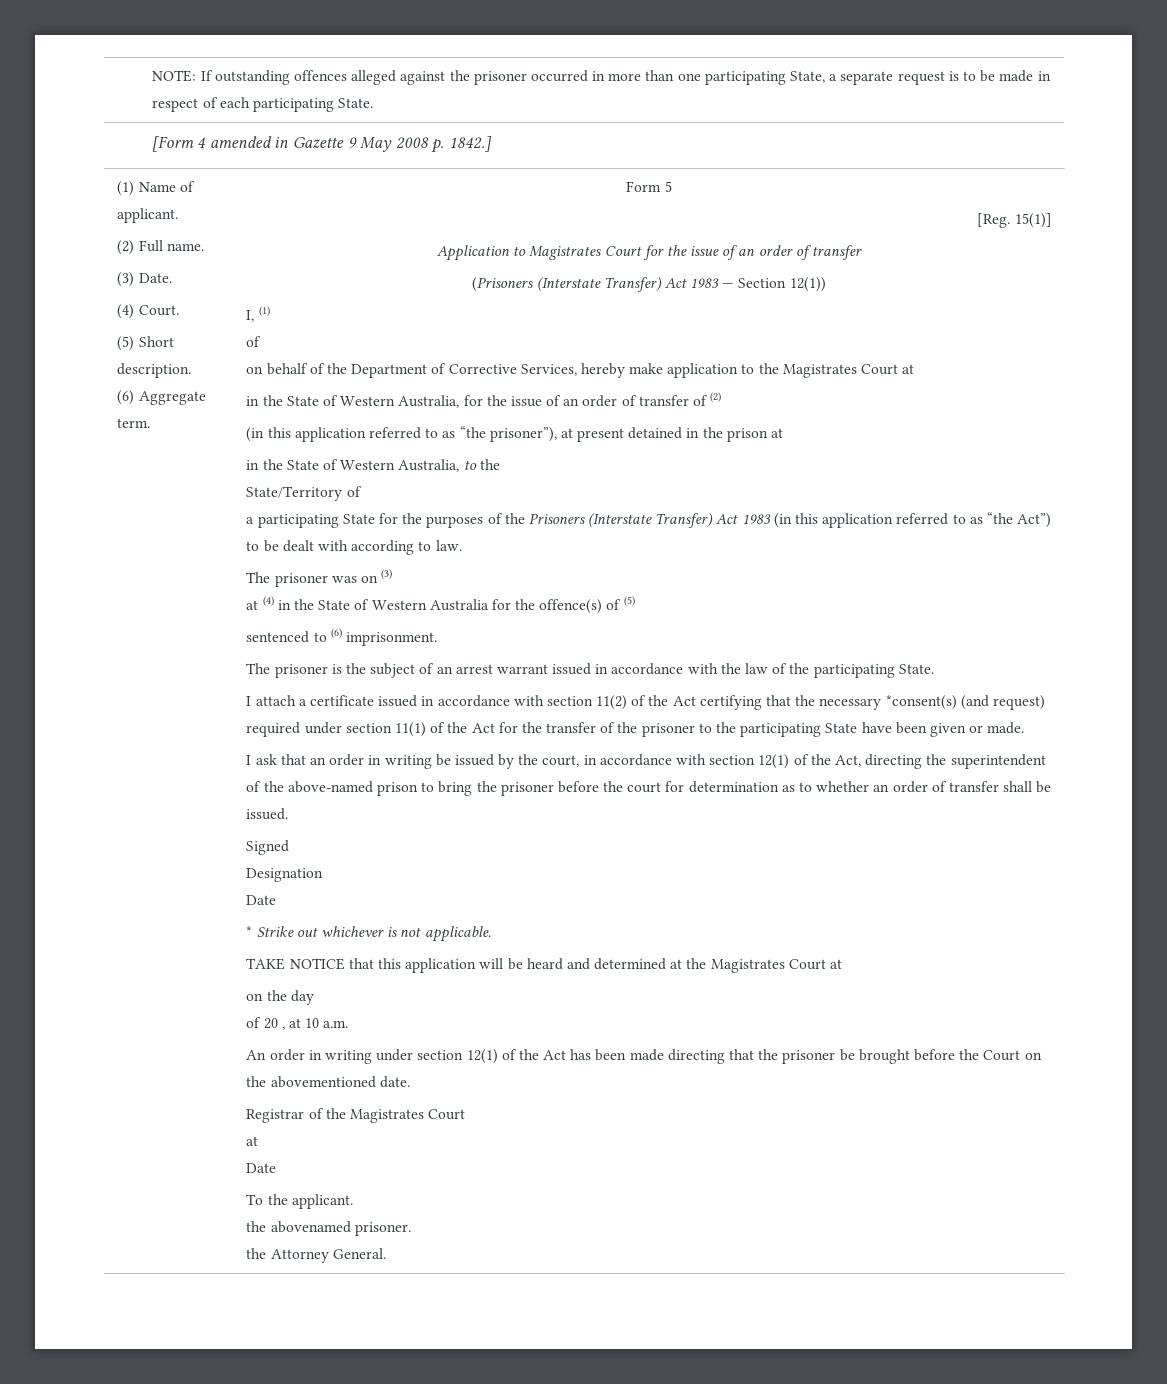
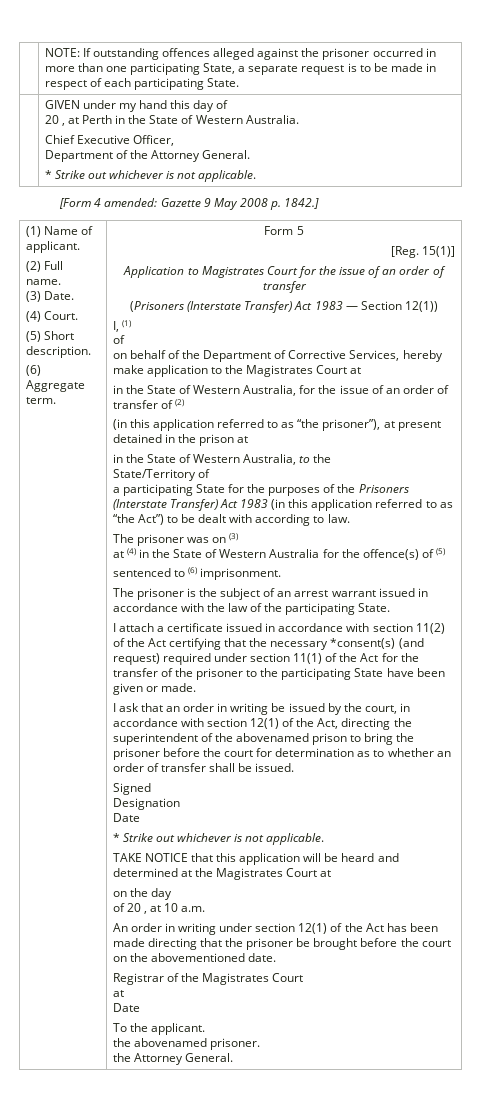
+ | GIVEN under my hand this day of
+ 20 , at Perth in the State of Western Australia.
+ Chief Executive Officer,
+ Department of the Attorney General.
+ * Strike out whichever is not applicable.
- [Form 4 amended in Gazette 9 May 2008 p. 1842.]
+ [Form 4 amended: Gazette 9 May 2008 p. 1842.]
- I ask that an order in writing be issued by the court, in accordance with section 12(1) of the Act, directing the superintendent of the above-named prison to bring the prisoner before the court for determination as to whether an order of transfer shall be issued.
+ I ask that an order in writing be issued by the court, in accordance with section 12(1) of the Act, directing the superintendent of the abovenamed prison to bring the prisoner before the court for determination as to whether an order of transfer shall be issued.
- An order in writing under section 12(1) of the Act has been made directing that the prisoner be brought before the Court on the abovementioned date.
+ An order in writing under section 12(1) of the Act has been made directing that the prisoner be brought before the court on the abovementioned date.

